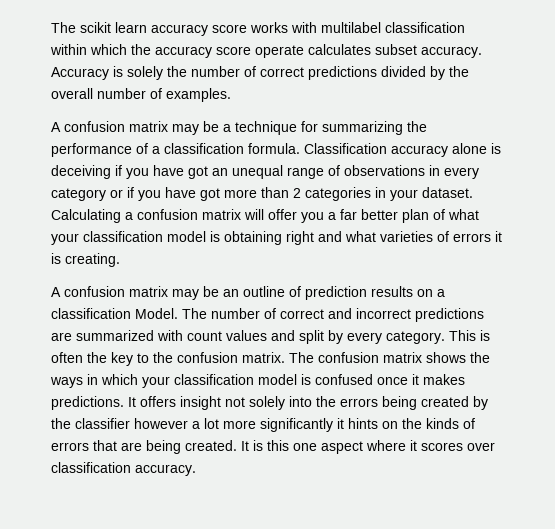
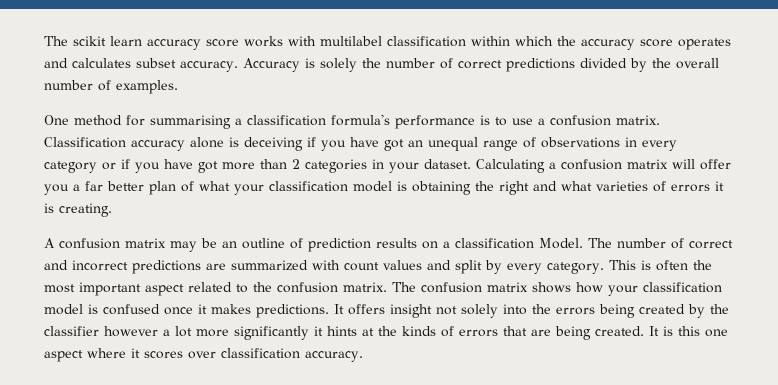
- The scikit learn accuracy score works with multilabel classification within which the accuracy score operate calculates subset accuracy.
+ The scikit learn accuracy score works with multilabel classification within which the accuracy score operates and calculates subset accuracy.
- A confusion matrix may be a technique for summarizing the performance of a classification formula.
+ One method for summarising a classification formula's performance is to use a confusion matrix.
- Calculating a confusion matrix will offer you a far better plan of what your classification model is obtaining right and what varieties of errors it is creating.
+ Calculating a confusion matrix will offer you a far better plan of what your classification model is obtaining the right and what varieties of errors it is creating.
- This is often the key to the confusion matrix.
+ This is often the most important aspect related to the confusion matrix.
- The confusion matrix shows the ways in which your classification model is confused once it makes predictions.
+ The confusion matrix shows how your classification model is confused once it makes predictions.
- It offers insight not solely into the errors being created by the classifier however a lot more significantly it hints on the kinds of errors that are being created.
+ It offers insight not solely into the errors being created by the classifier however a lot more significantly it hints at the kinds of errors that are being created.

